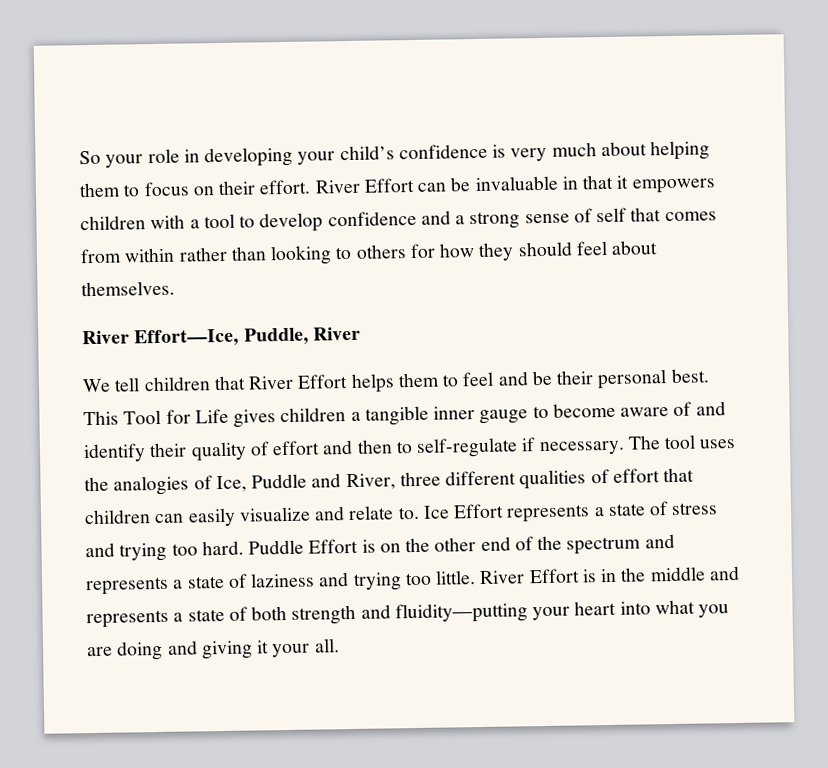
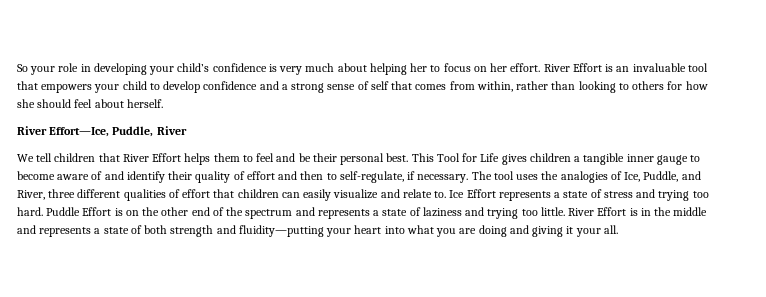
- So your role in developing your child’s confidence is very much about helping them to focus on their effort.
+ So your role in developing your child’s confidence is very much about helping her to focus on her effort.
- River Effort can be invaluable in that it empowers children with a tool to develop confidence and a strong sense of self that comes from within rather than looking to others for how they should feel about themselves.
+ River Effort is an invaluable tool that empowers your child to develop confidence and a strong sense of self that comes from within, rather than looking to others for how she should feel about herself.
- This Tool for Life gives children a tangible inner gauge to become aware of and identify their quality of effort and then to self-regulate if necessary.
+ This Tool for Life gives children a tangible inner gauge to become aware of and identify their quality of effort and then to self-regulate, if necessary.
- The tool uses the analogies of Ice, Puddle and River, three different qualities of effort that children can easily visualize and relate to.
+ The tool uses the analogies of Ice, Puddle, and River, three different qualities of effort that children can easily visualize and relate to.

